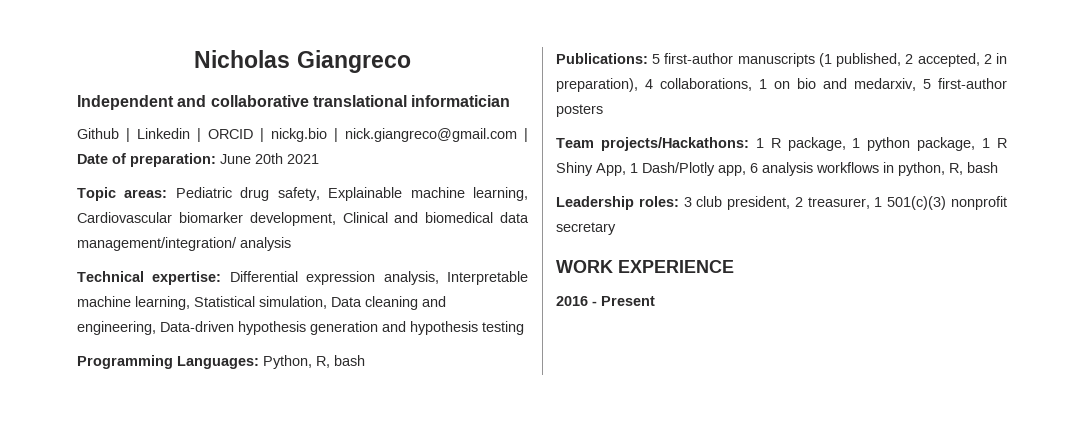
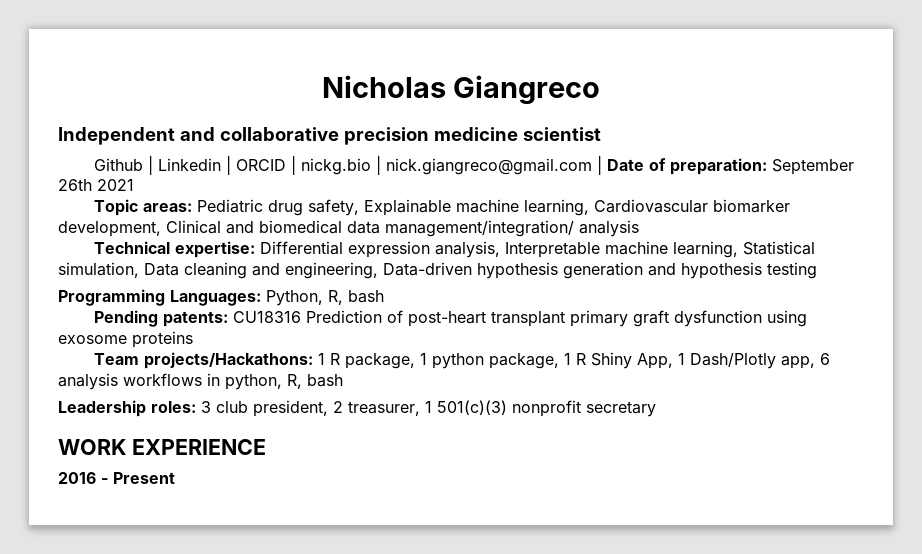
- Independent and collaborative translational informatician
+ Independent and collaborative precision medicine scientist
- Github | Linkedin | ORCID | nickg.bio | nick.giangreco@gmail.com | Date of preparation: June 20th 2021
+ Github | Linkedin | ORCID | nickg.bio | nick.giangreco@gmail.com | Date of preparation: September 26th 2021
- Publications: 5 first-author manuscripts (1 published, 2 accepted, 2 in preparation), 4 collaborations, 1 on bio and medarxiv, 5 first-author posters
+ Pending patents: CU18316 Prediction of post-heart transplant primary graft dysfunction using exosome proteins

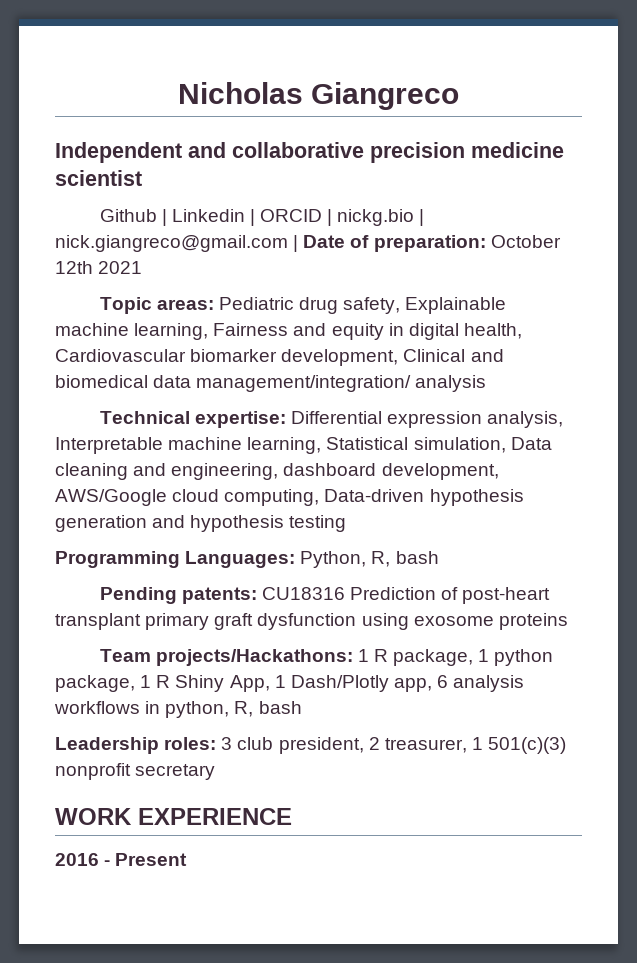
- Github | Linkedin | ORCID | nickg.bio | nick.giangreco@gmail.com | Date of preparation: September 26th 2021
+ Github | Linkedin | ORCID | nickg.bio | nick.giangreco@gmail.com | Date of preparation: October 12th 2021
- Topic areas: Pediatric drug safety, Explainable machine learning, Cardiovascular biomarker development, Clinical and biomedical data management/integration/ analysis
+ Topic areas: Pediatric drug safety, Explainable machine learning, Fairness and equity in digital health, Cardiovascular biomarker development, Clinical and biomedical data management/integration/ analysis
- Technical expertise: Differential expression analysis, Interpretable machine learning, Statistical simulation, Data cleaning and engineering, Data-driven hypothesis generation and hypothesis testing
+ Technical expertise: Differential expression analysis, Interpretable machine learning, Statistical simulation, Data cleaning and engineering, dashboard development, AWS/Google cloud computing, Data-driven hypothesis generation and hypothesis testing

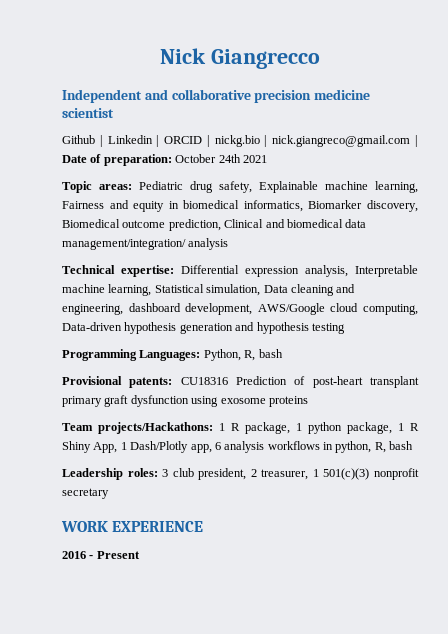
- Nicholas Giangreco
+ Nick Giangrecco
- Github | Linkedin | ORCID | nickg.bio | nick.giangreco@gmail.com | Date of preparation: October 12th 2021
+ Github | Linkedin | ORCID | nickg.bio | nick.giangreco@gmail.com | Date of preparation: October 24th 2021
- Topic areas: Pediatric drug safety, Explainable machine learning, Fairness and equity in digital health, Cardiovascular biomarker development, Clinical and biomedical data management/integration/ analysis
+ Topic areas: Pediatric drug safety, Explainable machine learning, Fairness and equity in biomedical informatics, Biomarker discovery, Biomedical outcome prediction, Clinical and biomedical data management/integration/ analysis
- Pending patents: CU18316 Prediction of post-heart transplant primary graft dysfunction using exosome proteins
+ Provisional patents: CU18316 Prediction of post-heart transplant primary graft dysfunction using exosome proteins

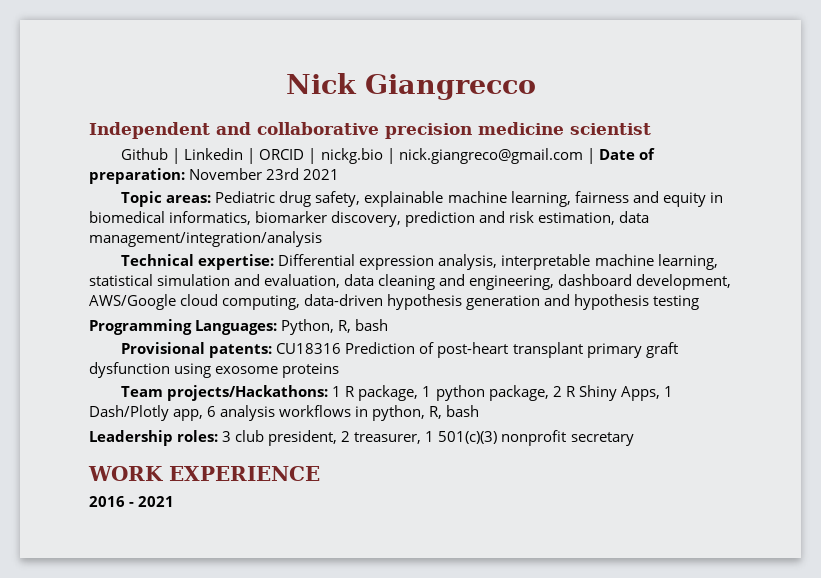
- Github | Linkedin | ORCID | nickg.bio | nick.giangreco@gmail.com | Date of preparation: October 24th 2021
+ Github | Linkedin | ORCID | nickg.bio | nick.giangreco@gmail.com | Date of preparation: November 23rd 2021
- Topic areas: Pediatric drug safety, Explainable machine learning, Fairness and equity in biomedical informatics, Biomarker discovery, Biomedical outcome prediction, Clinical and biomedical data management/integration/ analysis
+ Topic areas: Pediatric drug safety, explainable machine learning, fairness and equity in biomedical informatics, biomarker discovery, prediction and risk estimation, data management/integration/analysis
- Technical expertise: Differential expression analysis, Interpretable machine learning, Statistical simulation, Data cleaning and engineering, dashboard development, AWS/Google cloud computing, Data-driven hypothesis generation and hypothesis testing
+ Technical expertise: Differential expression analysis, interpretable machine learning, statistical simulation and evaluation, data cleaning and engineering, dashboard development, AWS/Google cloud computing, data-driven hypothesis generation and hypothesis testing
- Team projects/Hackathons: 1 R package, 1 python package, 1 R Shiny App, 1 Dash/Plotly app, 6 analysis workflows in python, R, bash
+ Team projects/Hackathons: 1 R package, 1 python package, 2 R Shiny Apps, 1 Dash/Plotly app, 6 analysis workflows in python, R, bash
- 2016 - Present
+ 2016 - 2021

